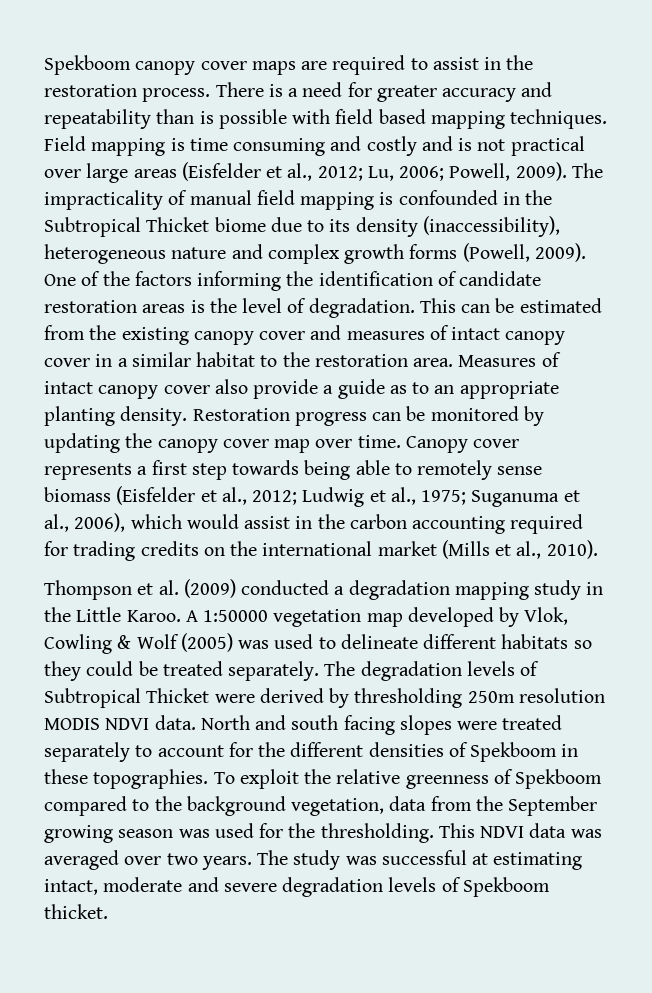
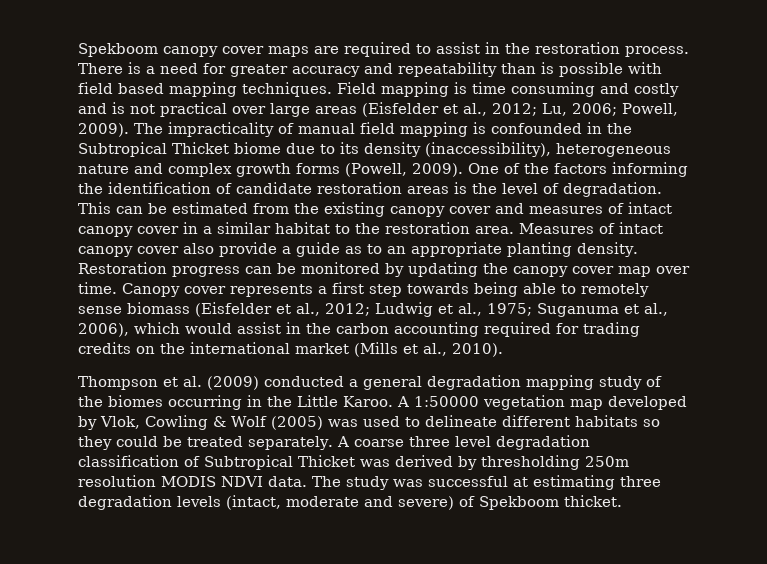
- Thompson et al. (2009) conducted a degradation mapping study in the Little Karoo.
+ Thompson et al. (2009) conducted a general degradation mapping study of the biomes occurring in the Little Karoo.
- The degradation levels of Subtropical Thicket were derived by thresholding 250m resolution MODIS NDVI data.
+ A coarse three level degradation classification of Subtropical Thicket was derived by thresholding 250m resolution MODIS NDVI data.
- North and south facing slopes were treated separately to account for the different densities of Spekboom in these topographies. To exploit the relative greenness of Spekboom compared to the background vegetation, data from the September growing season was used for the thresholding. This NDVI data was averaged over two years.
- The study was successful at estimating intact, moderate and severe degradation levels of Spekboom thicket.
+ The study was successful at estimating three degradation levels (intact, moderate and severe) of Spekboom thicket.

